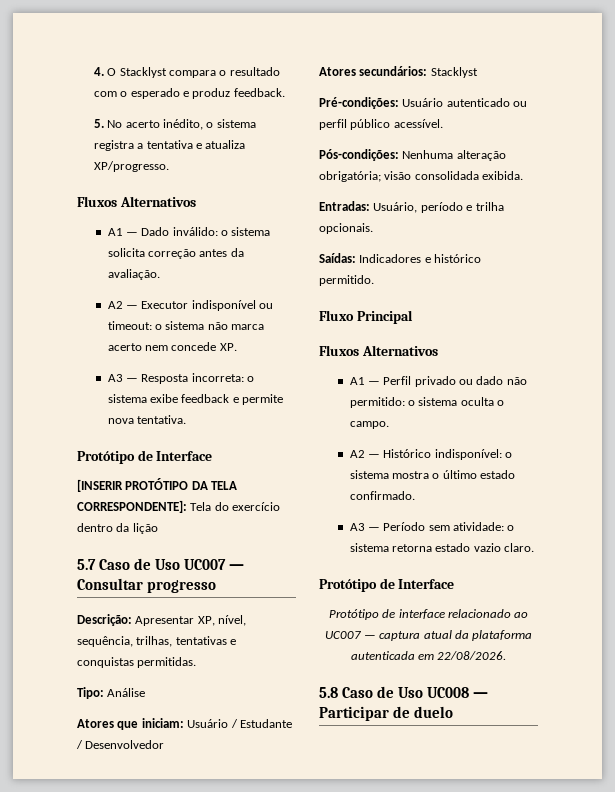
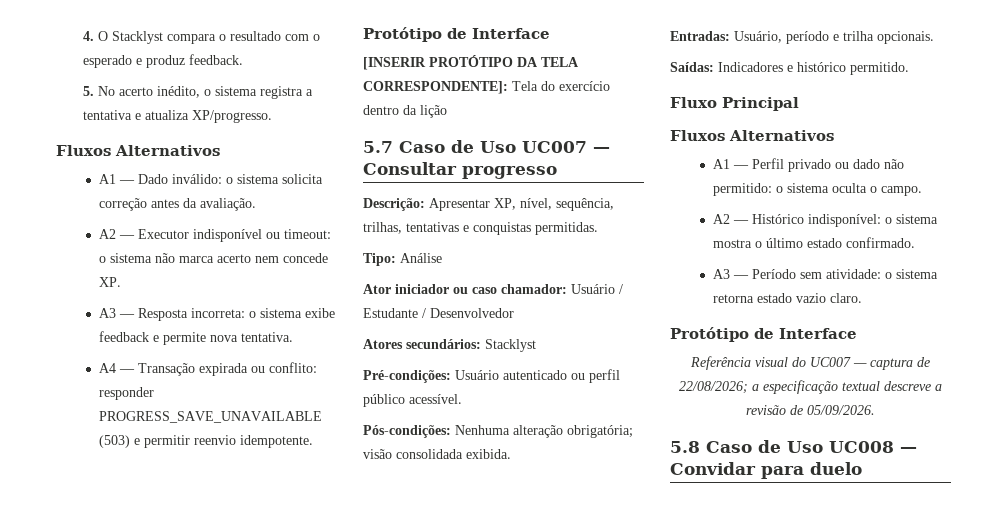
+ A4 — Transação expirada ou conflito: responder PROGRESS_SAVE_UNAVAILABLE (503) e permitir reenvio idempotente.
- Atores que iniciam: Usuário / Estudante / Desenvolvedor
+ Ator iniciador ou caso chamador: Usuário / Estudante / Desenvolvedor
- Protótipo de interface relacionado ao UC007 — captura atual da plataforma autenticada em 22/08/2026.
+ Referência visual do UC007 — captura de 22/08/2026; a especificação textual descreve a revisão de 05/09/2026.
- 5.8 Caso de Uso UC008 — Participar de duelo
+ 5.8 Caso de Uso UC008 — Convidar para duelo

